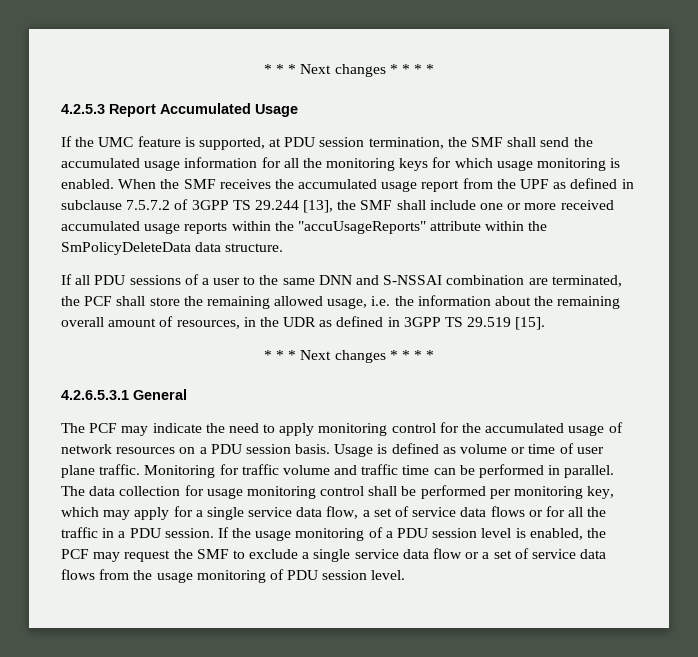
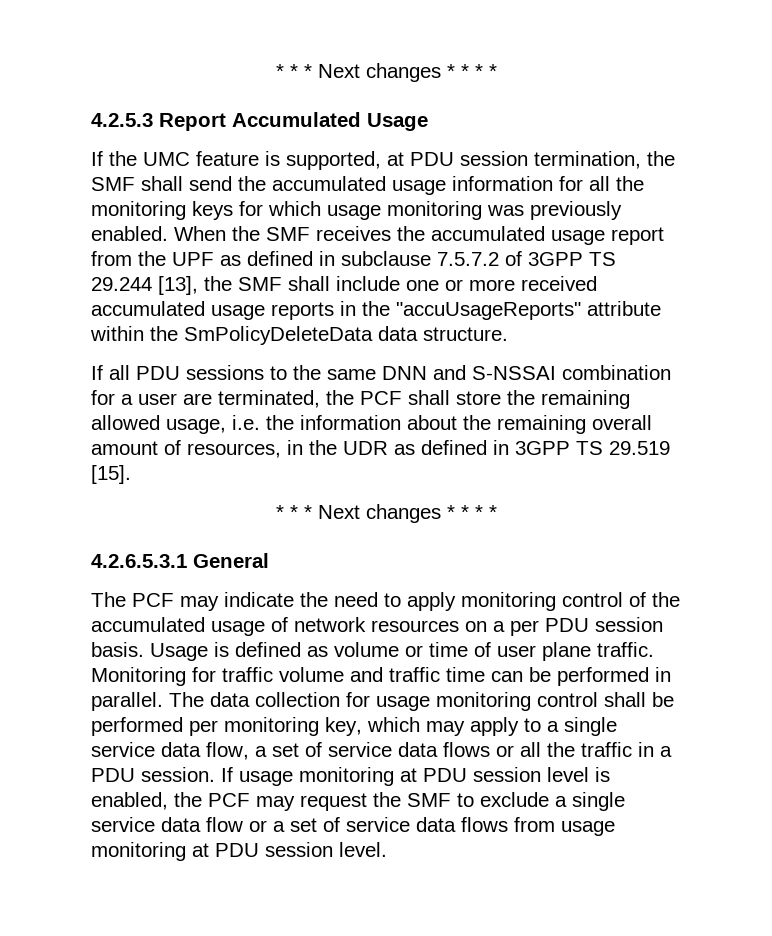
- If the UMC feature is supported, at PDU session termination, the SMF shall send the accumulated usage information for all the monitoring keys for which usage monitoring is enabled.
+ If the UMC feature is supported, at PDU session termination, the SMF shall send the accumulated usage information for all the monitoring keys for which usage monitoring was previously enabled.
- When the SMF receives the accumulated usage report from the UPF as defined in subclause 7.5.7.2 of 3GPP TS 29.244 [13], the SMF shall include one or more received accumulated usage reports within the "accuUsageReports" attribute within the SmPolicyDeleteData data structure.
+ When the SMF receives the accumulated usage report from the UPF as defined in subclause 7.5.7.2 of 3GPP TS 29.244 [13], the SMF shall include one or more received accumulated usage reports in the "accuUsageReports" attribute within the SmPolicyDeleteData data structure.
- If all PDU sessions of a user to the same DNN and S-NSSAI combination are terminated, the PCF shall store the remaining allowed usage, i.e. the information about the remaining overall amount of resources, in the UDR as defined in 3GPP TS 29.519 [15].
+ If all PDU sessions to the same DNN and S-NSSAI combination for a user are terminated, the PCF shall store the remaining allowed usage, i.e. the information about the remaining overall amount of resources, in the UDR as defined in 3GPP TS 29.519 [15].
- The PCF may indicate the need to apply monitoring control for the accumulated usage of network resources on a PDU session basis.
+ The PCF may indicate the need to apply monitoring control of the accumulated usage of network resources on a per PDU session basis.
- The data collection for usage monitoring control shall be performed per monitoring key, which may apply for a single service data flow, a set of service data flows or for all the traffic in a PDU session.
+ The data collection for usage monitoring control shall be performed per monitoring key, which may apply to a single service data flow, a set of service data flows or all the traffic in a PDU session.
- If the usage monitoring of a PDU session level is enabled, the PCF may request the SMF to exclude a single service data flow or a set of service data flows from the usage monitoring of PDU session level.
+ If usage monitoring at PDU session level is enabled, the PCF may request the SMF to exclude a single service data flow or a set of service data flows from usage monitoring at PDU session level.

